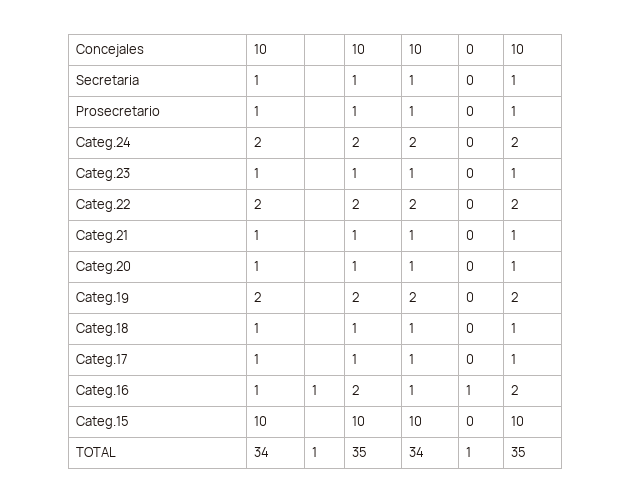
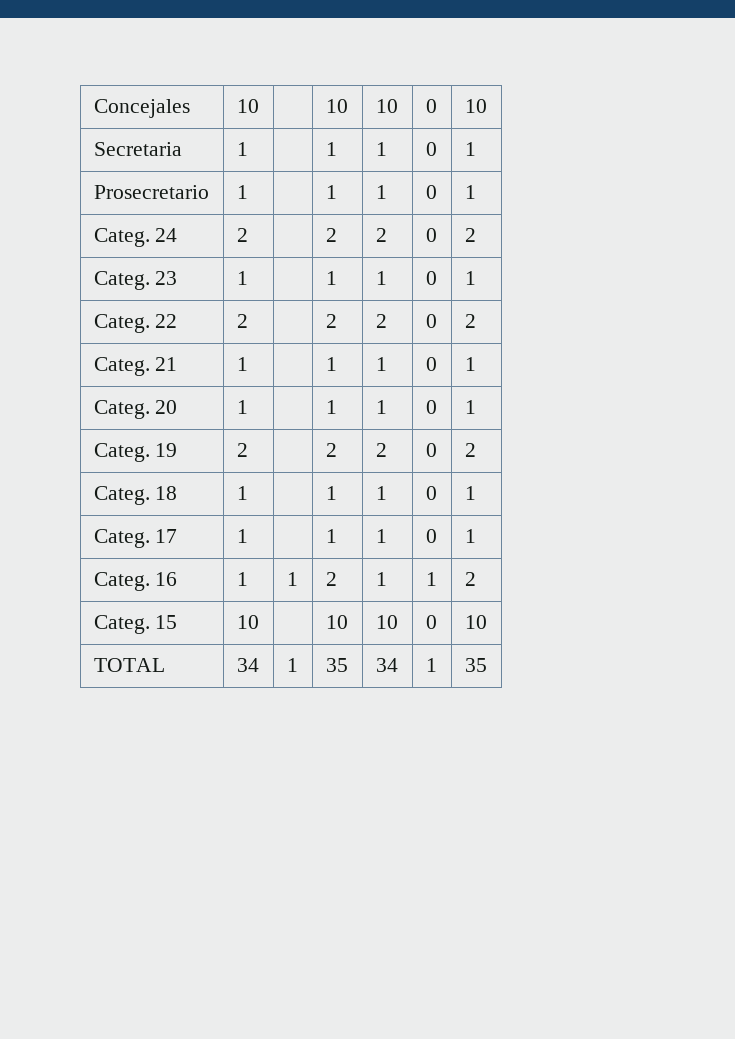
- Categ.24 | 2 | | 2 | 2 | 0 | 2
- Categ.23 | 1 | | 1 | 1 | 0 | 1
- Categ.22 | 2 | | 2 | 2 | 0 | 2
- Categ.21 | 1 | | 1 | 1 | 0 | 1
- Categ.20 | 1 | | 1 | 1 | 0 | 1
- Categ.19 | 2 | | 2 | 2 | 0 | 2
- Categ.18 | 1 | | 1 | 1 | 0 | 1
- Categ.17 | 1 | | 1 | 1 | 0 | 1
- Categ.16 | 1 | 1 | 2 | 1 | 1 | 2
+ Categ. 24 | 2 | | 2 | 2 | 0 | 2
+ Categ. 23 | 1 | | 1 | 1 | 0 | 1
+ Categ. 22 | 2 | | 2 | 2 | 0 | 2
+ Categ. 21 | 1 | | 1 | 1 | 0 | 1
+ Categ. 20 | 1 | | 1 | 1 | 0 | 1
+ Categ. 19 | 2 | | 2 | 2 | 0 | 2
+ Categ. 18 | 1 | | 1 | 1 | 0 | 1
+ Categ. 17 | 1 | | 1 | 1 | 0 | 1
+ Categ. 16 | 1 | 1 | 2 | 1 | 1 | 2
- Categ.15 | 10 | | 10 | 10 | 0 | 10
+ Categ. 15 | 10 | | 10 | 10 | 0 | 10

